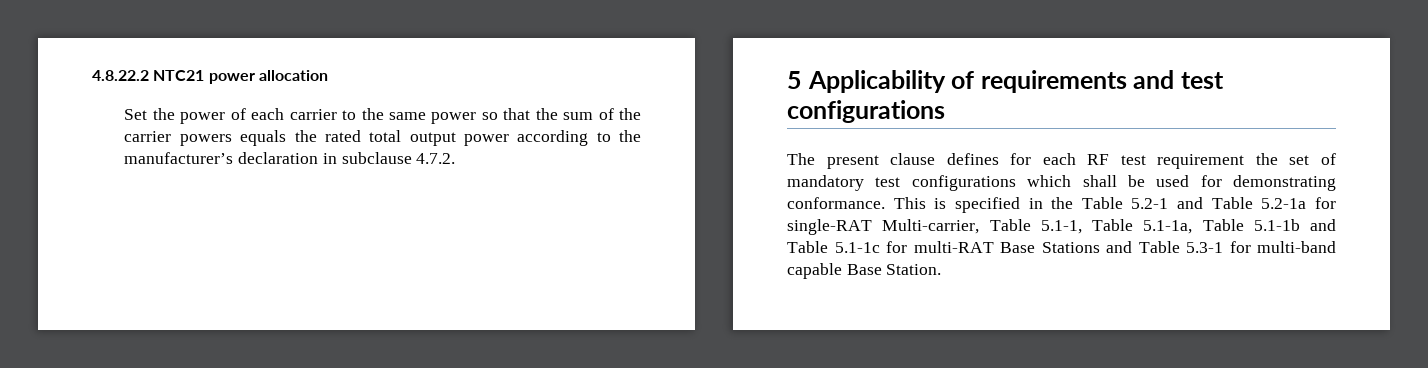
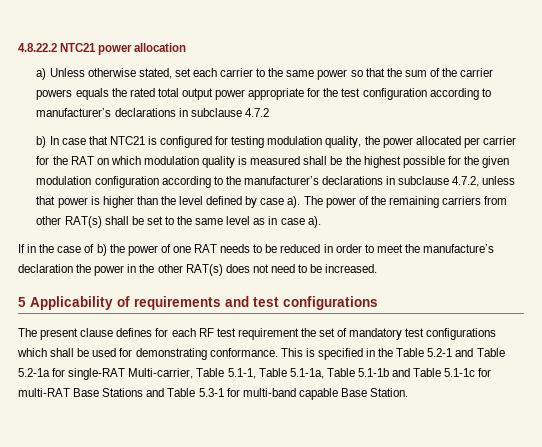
- Set the power of each carrier to the same power so that the sum of the carrier powers equals the rated total output power according to the manufacturer’s declaration in subclause 4.7.2.
+ a) Unless otherwise stated, set each carrier to the same power so that the sum of the carrier powers equals the rated total output power appropriate for the test configuration according to manufacturer’s declarations in subclause 4.7.2
+ b) In case that NTC21 is configured for testing modulation quality, the power allocated per carrier for the RAT on which modulation quality is measured shall be the highest possible for the given modulation configuration according to the manufacturer’s declarations in subclause 4.7.2, unless that power is higher than the level defined by case a). The power of the remaining carriers from other RAT(s) shall be set to the same level as in case a).
+ If in the case of b) the power of one RAT needs to be reduced in order to meet the manufacture’s declaration the power in the other RAT(s) does not need to be increased.

